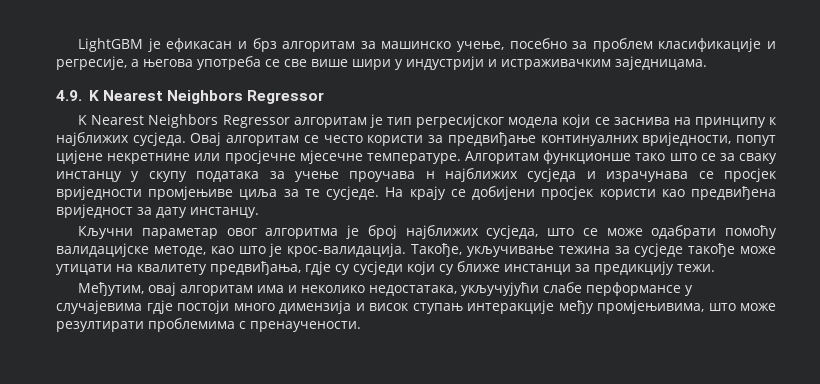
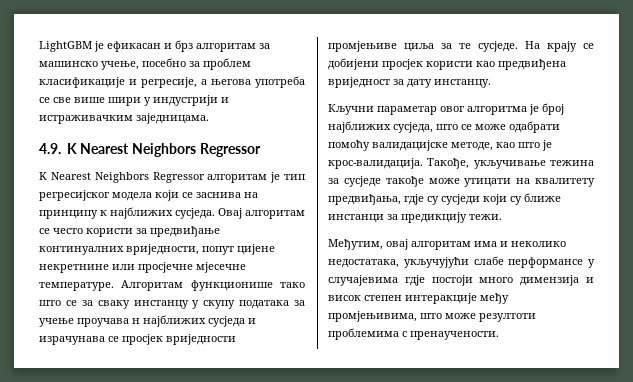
- Алгоритам функционше тако што се за сваку инстанцу у скупу података за учење проучава н најближих сусједа и израчунава се просјек вриједности промјењиве циља за те сусједе.
+ Алгоритам функционише тако што се за сваку инстанцу у скупу података за учење проучава н најближих сусједа и израчунава се просјек вриједности промјењиве циља за те сусједе.
- Међутим, овај алгоритам има и неколико недостатака, укључујући слабе перформансе у случајевима гдје постоји много димензија и висок ступањ интеракције међу промјењивима, што може резултирати проблемима с пренаучености.
+ Међутим, овај алгоритам има и неколико недостатака, укључујући слабе перформансе у случајевима гдје постоји много димензија и висок степен интеракције међу промјењивима, што може резултоти проблемима с пренаучености.

